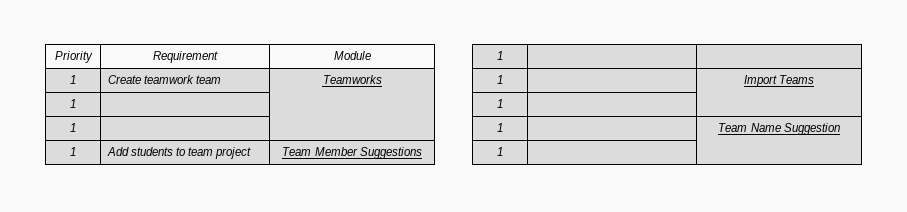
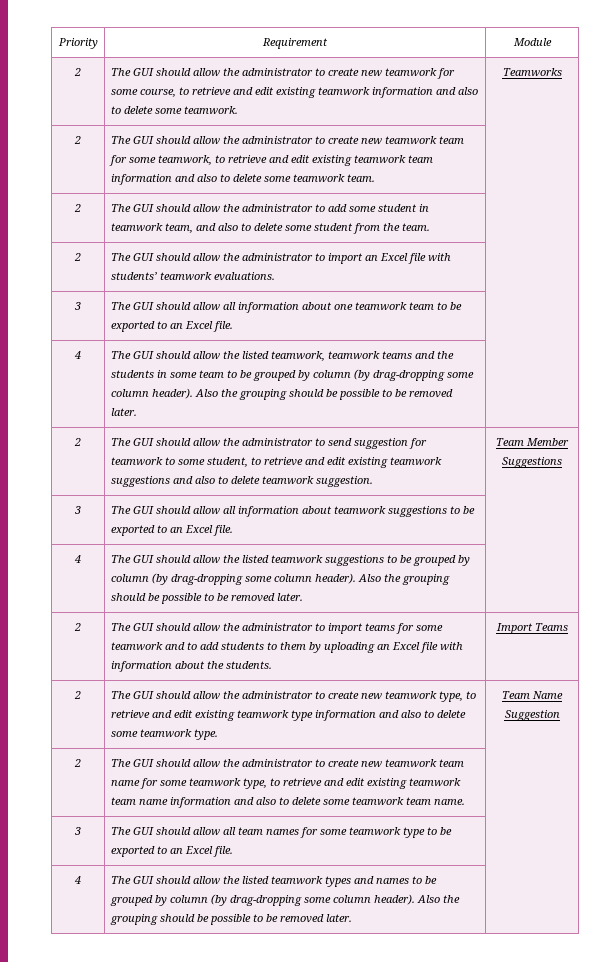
- 1 | Create teamwork team | Teamworks
- 1 | |
- 1 | |
- 1 | Add students to team project | Team Member Suggestions
- 1 | |
- 1 | | Import Teams
- 1 | |
- 1 | | Team Name Suggestion
- 1 | |
+ 2 | The GUI should allow the administrator to create new teamwork for some course, to retrieve and edit existing teamwork information and also to delete some teamwork. | Teamworks
+ 2 | The GUI should allow the administrator to create new teamwork team for some teamwork, to retrieve and edit existing teamwork team information and also to delete some teamwork team. |
+ 2 | The GUI should allow the administrator to add some student in teamwork team, and also to delete some student from the team. |
+ 2 | The GUI should allow the administrator to import an Excel file with students’ teamwork evaluations. |
+ 3 | The GUI should allow all information about one teamwork team to be exported to an Excel file. |
+ 4 | The GUI should allow the listed teamwork, teamwork teams and the students in some team to be grouped by column (by drag-dropping some column header). Also the grouping should be possible to be removed later. |
+ 2 | The GUI should allow the administrator to send suggestion for teamwork to some student, to retrieve and edit existing teamwork suggestions and also to delete teamwork suggestion. | Team Member Suggestions
+ 3 | The GUI should allow all information about teamwork suggestions to be exported to an Excel file. |
+ 4 | The GUI should allow the listed teamwork suggestions to be grouped by column (by drag-dropping some column header). Also the grouping should be possible to be removed later. |
+ 2 | The GUI should allow the administrator to import teams for some teamwork and to add students to them by uploading an Excel file with information about the students. | Import Teams
+ 2 | The GUI should allow the administrator to create new teamwork type, to retrieve and edit existing teamwork type information and also to delete some teamwork type. | Team Name Suggestion
+ 2 | The GUI should allow the administrator to create new teamwork team name for some teamwork type, to retrieve and edit existing teamwork team name information and also to delete some teamwork team name. |
+ 3 | The GUI should allow all team names for some teamwork type to be exported to an Excel file. |
+ 4 | The GUI should allow the listed teamwork types and names to be grouped by column (by drag-dropping some column header). Also the grouping should be possible to be removed later. |

